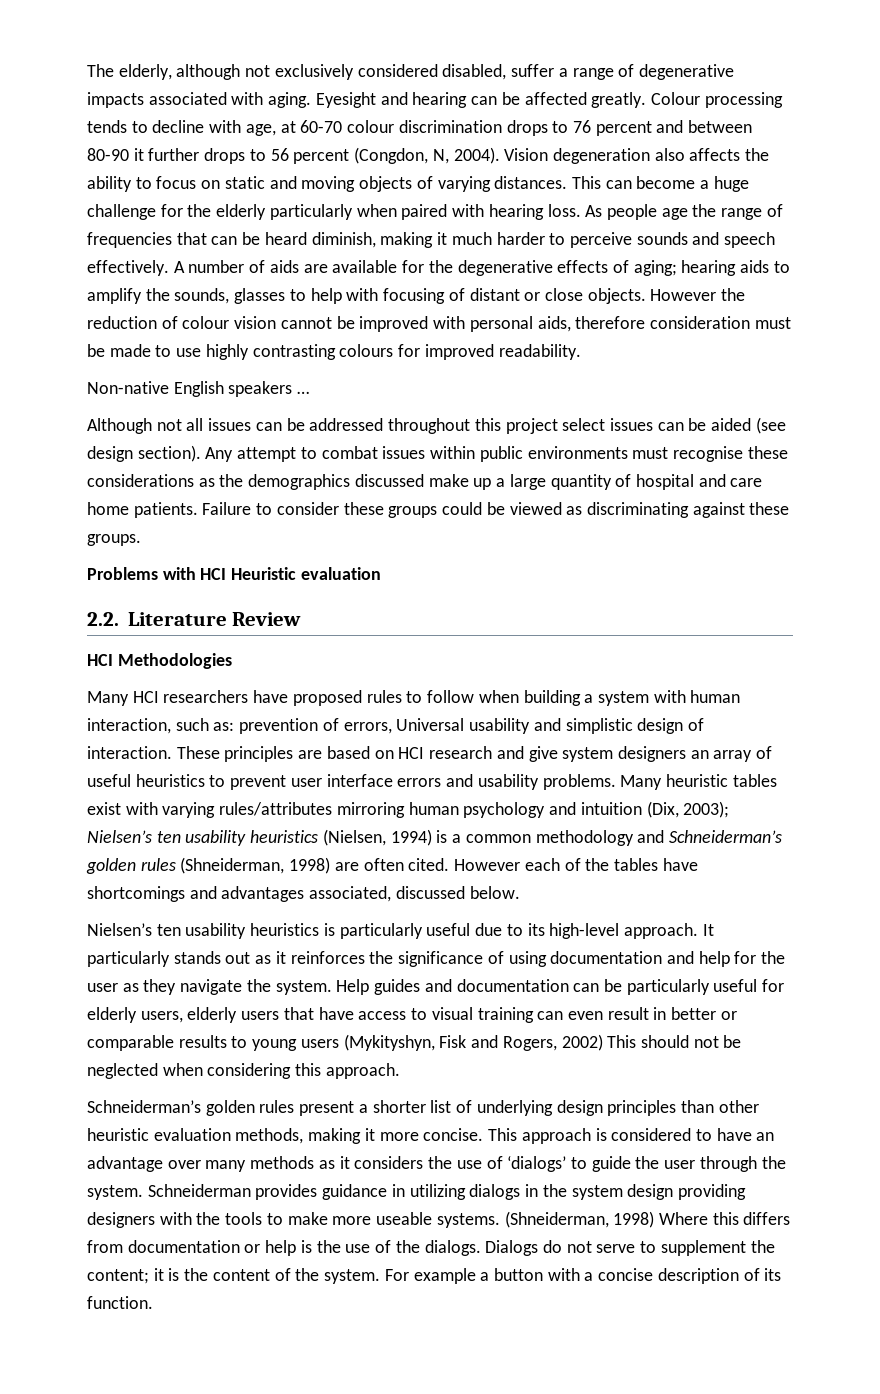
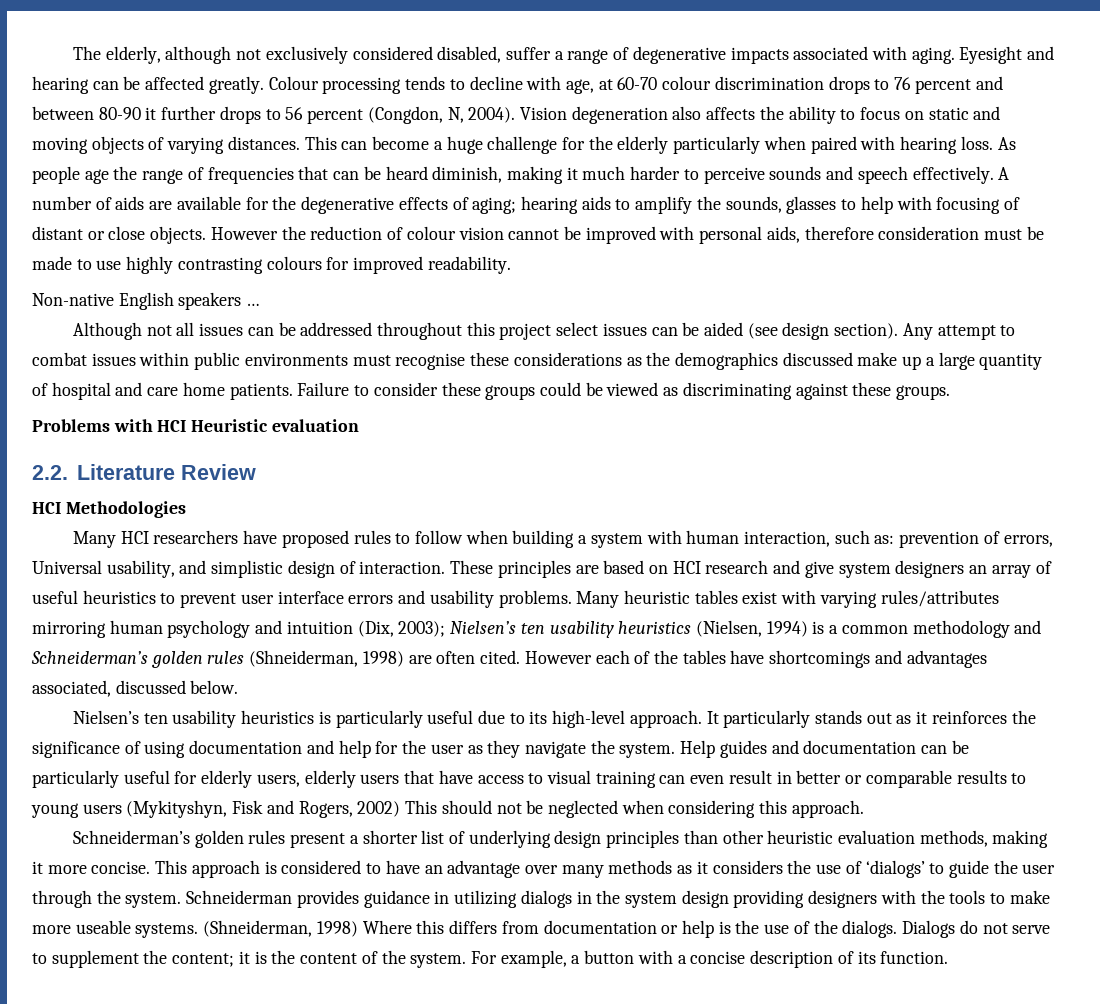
- Many HCI researchers have proposed rules to follow when building a system with human interaction, such as: prevention of errors, Universal usability and simplistic design of interaction.
+ Many HCI researchers have proposed rules to follow when building a system with human interaction, such as: prevention of errors, Universal usability, and simplistic design of interaction.
- For example a button with a concise description of its function.
+ For example, a button with a concise description of its function.

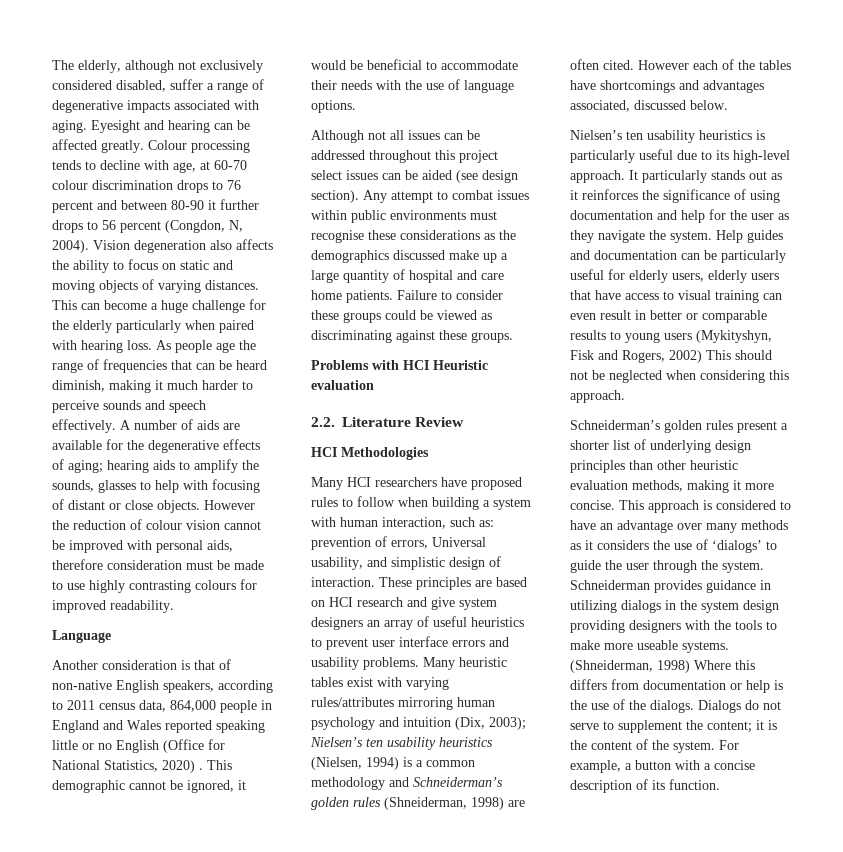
- Non-native English speakers …
+ Language
+ Another consideration is that of non-native English speakers, according to 2011 census data, 864,000 people in England and Wales reported speaking little or no English (Office for National Statistics, 2020) . This demographic cannot be ignored, it would be beneficial to accommodate their needs with the use of language options.

